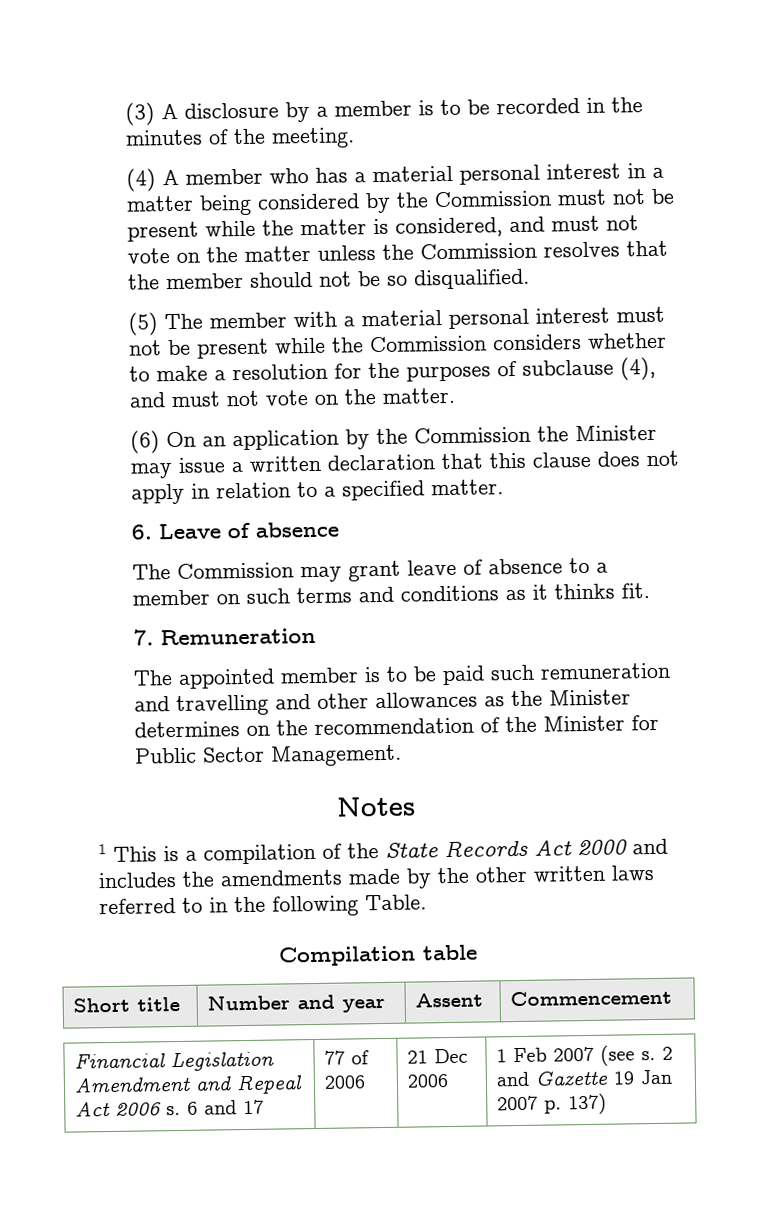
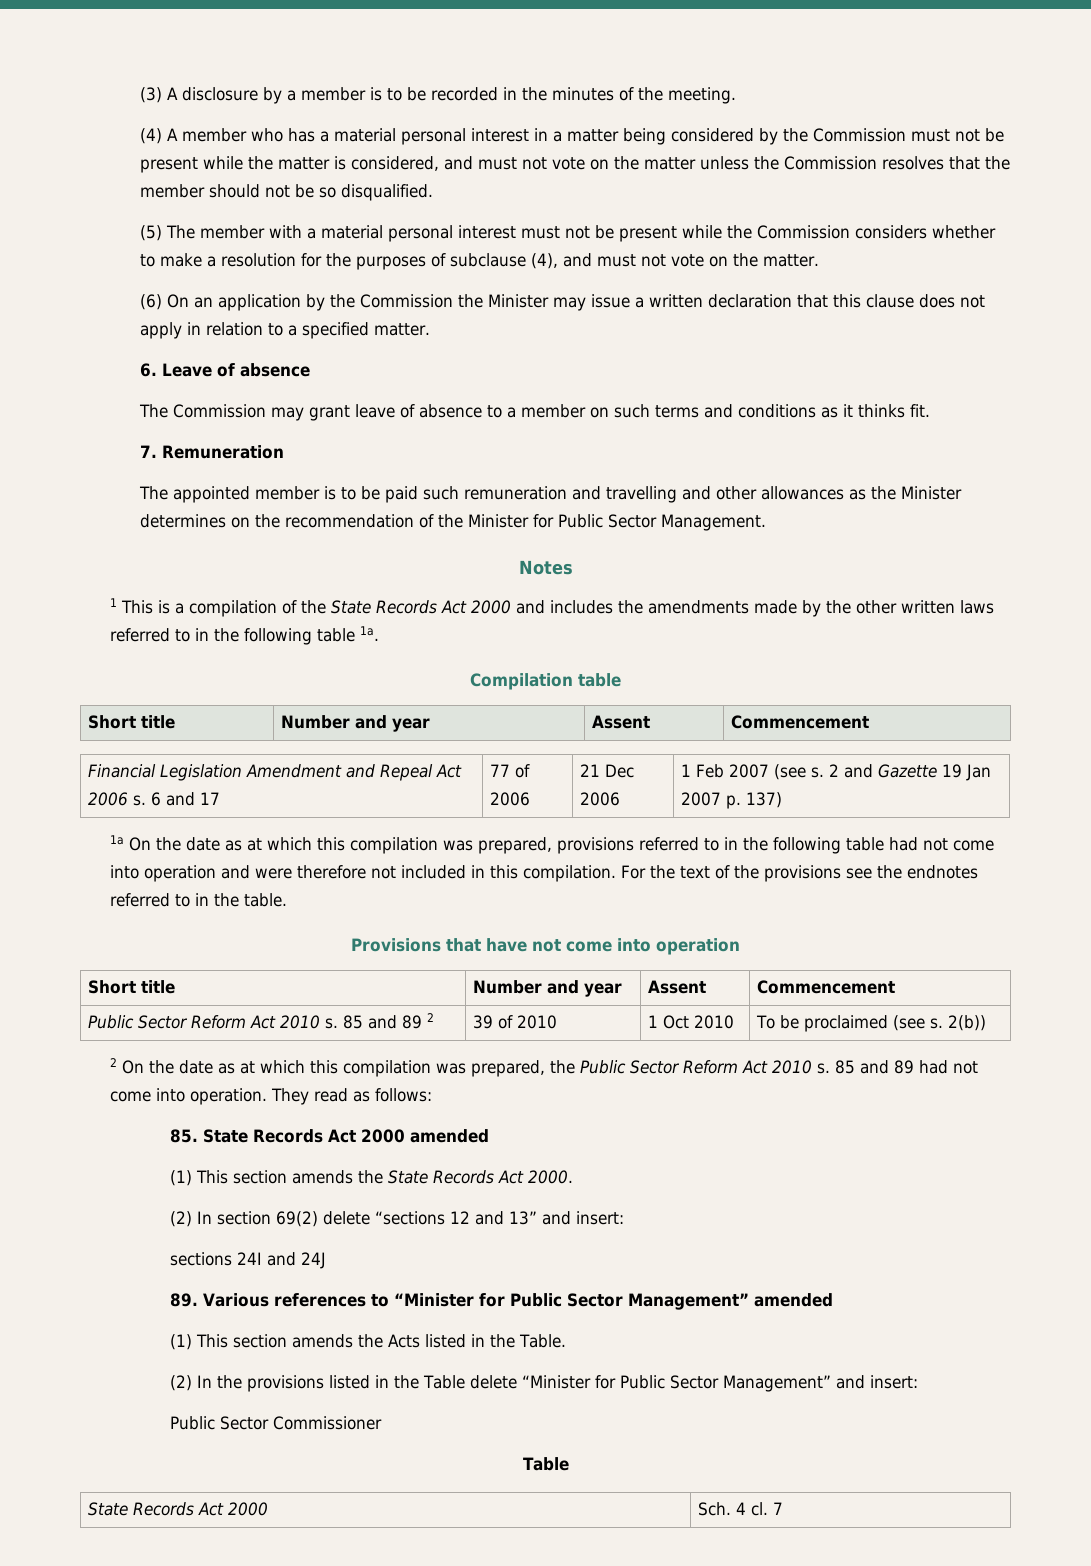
- 1 This is a compilation of the State Records Act 2000 and includes the amendments made by the other written laws referred to in the following Table.
+ 1 This is a compilation of the State Records Act 2000 and includes the amendments made by the other written laws referred to in the following table 1a.
+ 1a On the date as at which this compilation was prepared, provisions referred to in the following table had not come into operation and were therefore not included in this compilation. For the text of the provisions see the endnotes referred to in the table.
+ Provisions that have not come into operation
+ Short title | Number and year | Assent | Commencement
+ Public Sector Reform Act 2010 s. 85 and 89 2 | 39 of 2010 | 1 Oct 2010 | To be proclaimed (see s. 2(b))
+ 2 On the date as at which this compilation was prepared, the Public Sector Reform Act 2010 s. 85 and 89 had not come into operation. They read as follows:
+ 85. State Records Act 2000 amended
+ (1) This section amends the State Records Act 2000.
+ (2) In section 69(2) delete “sections 12 and 13” and insert:
+ sections 24I and 24J
+ 89. Various references to “Minister for Public Sector Management” amended
+ (1) This section amends the Acts listed in the Table.
+ (2) In the provisions listed in the Table delete “Minister for Public Sector Management” and insert:
+ Public Sector Commissioner
+ Table
+ State Records Act 2000 | Sch. 4 cl. 7

